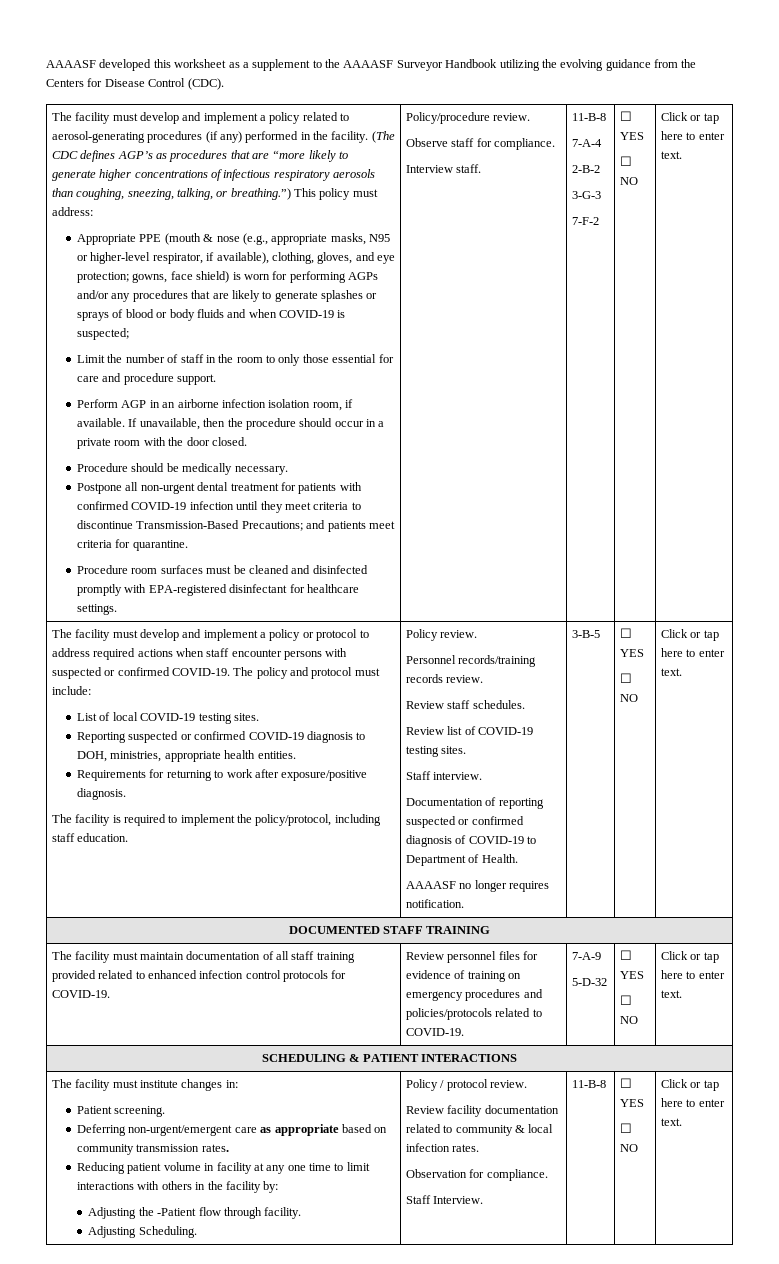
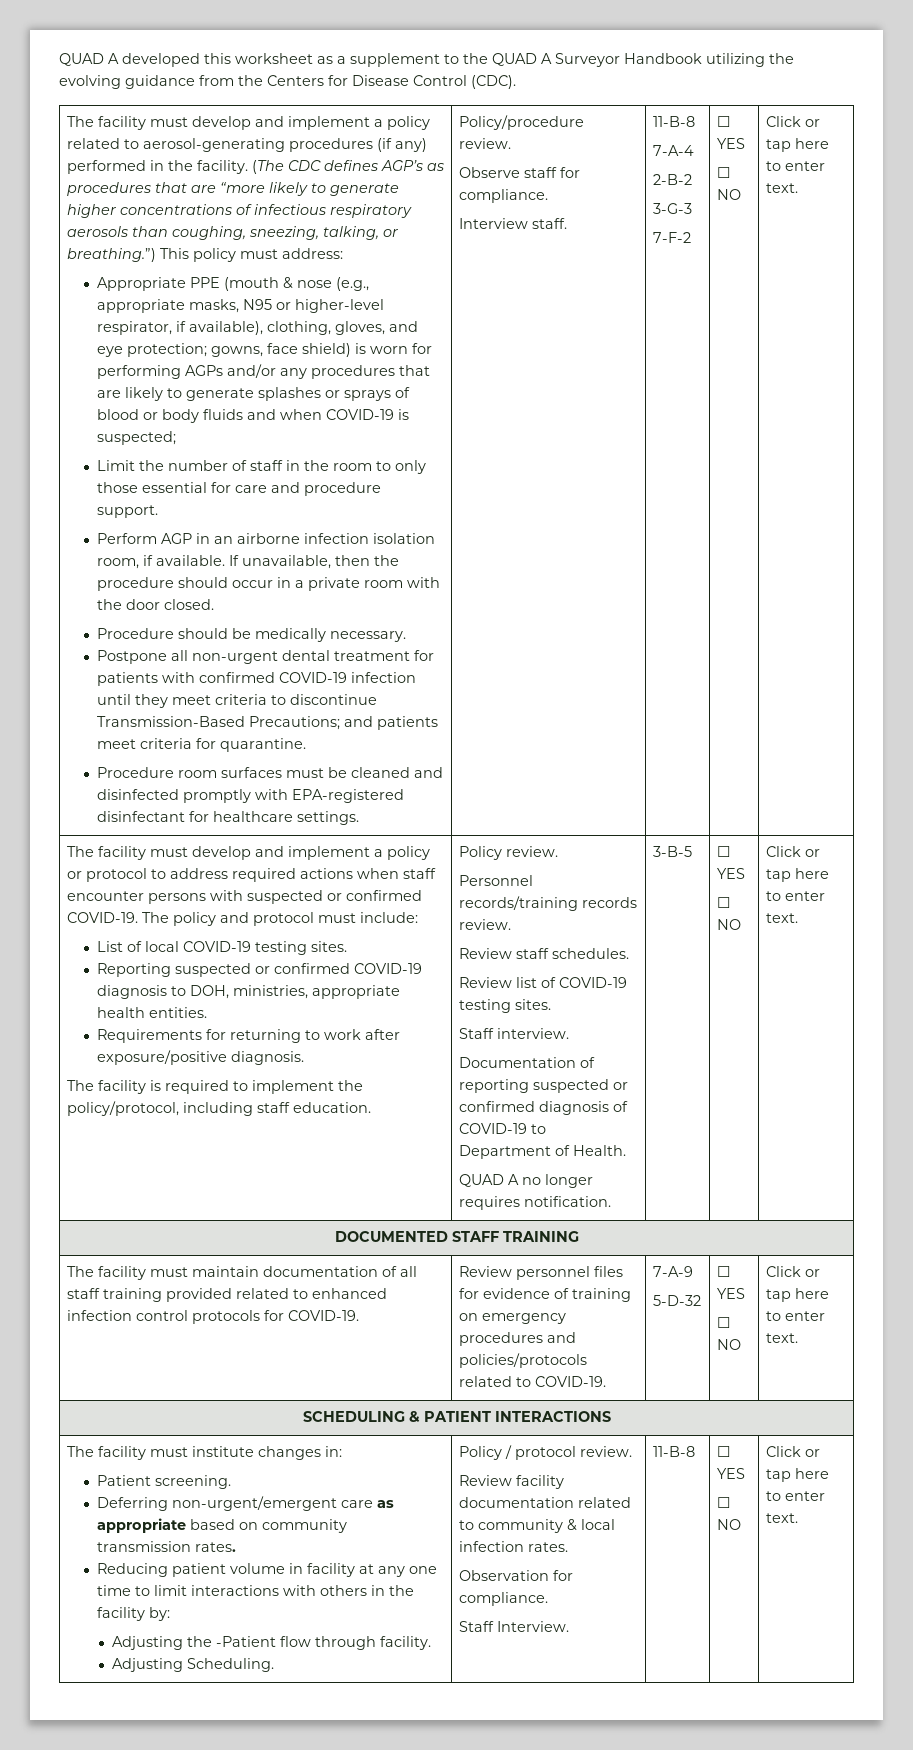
- AAAASF developed this worksheet as a supplement to the AAAASF Surveyor Handbook utilizing the evolving guidance from the Centers for Disease Control (CDC).
+ QUAD A developed this worksheet as a supplement to the QUAD A Surveyor Handbook utilizing the evolving guidance from the Centers for Disease Control (CDC).
- AAAASF no longer requires notification.
+ QUAD A no longer requires notification.

